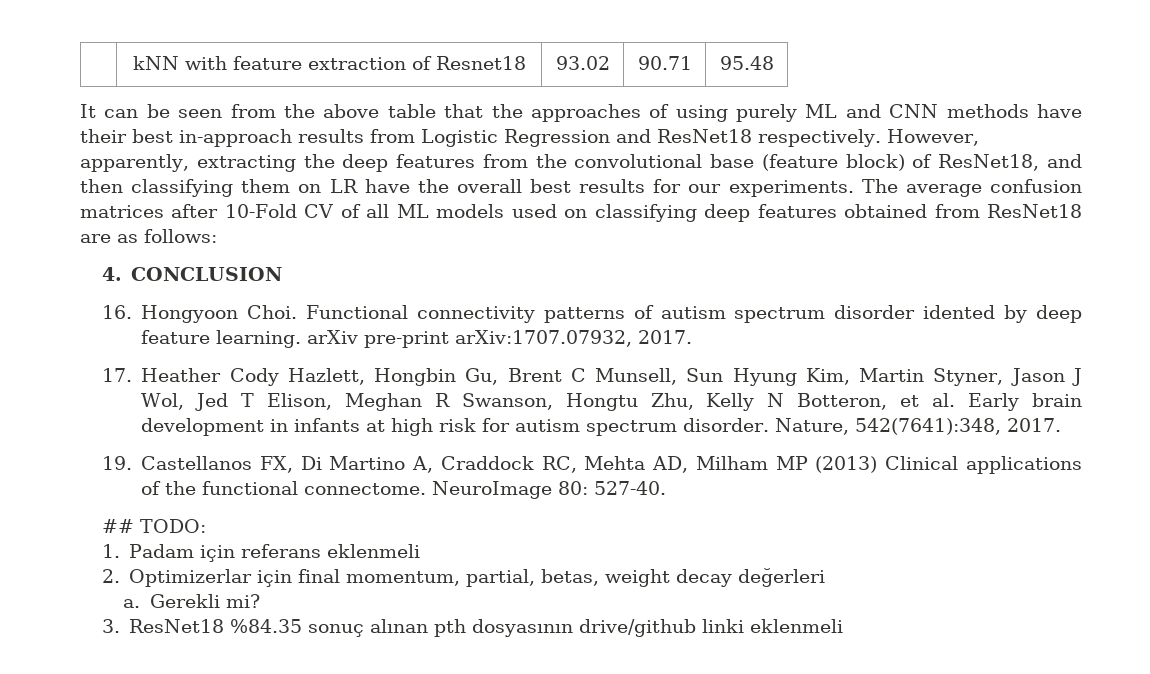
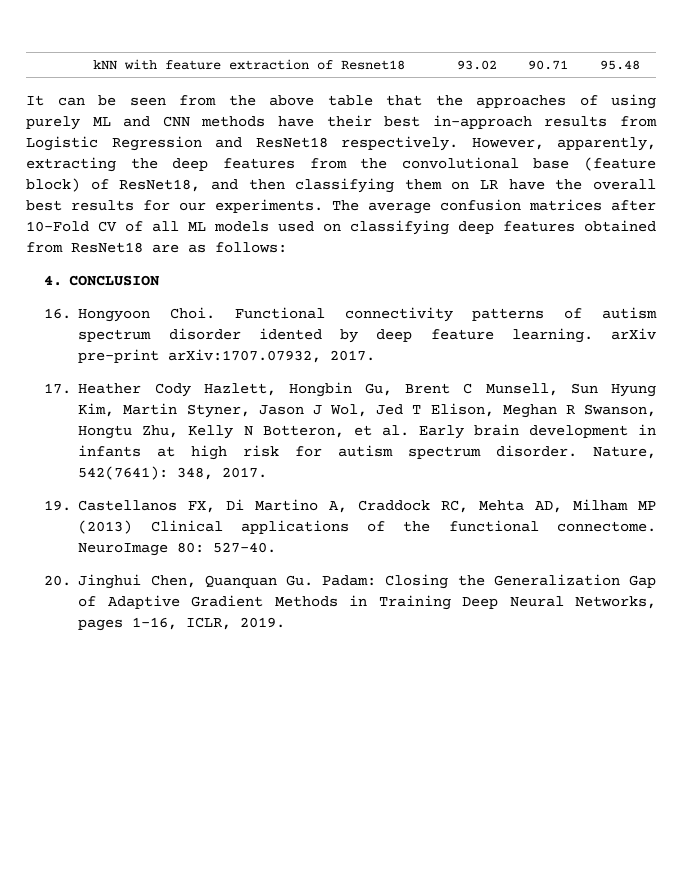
- Nature, 542(7641):348, 2017.
+ Nature, 542(7641): 348, 2017.
- ## TODO:
- 1. Padam için referans eklenmeli
- 2. Optimizerlar için final momentum, partial, betas, weight decay değerleri
- a. Gerekli mi?
- 3. ResNet18 %84.35 sonuç alınan pth dosyasının drive/github linki eklenmeli
+ 20. Jinghui Chen, Quanquan Gu. Padam: Closing the Generalization Gap of Adaptive Gradient Methods in Training Deep Neural Networks, pages 1-16, ICLR, 2019.

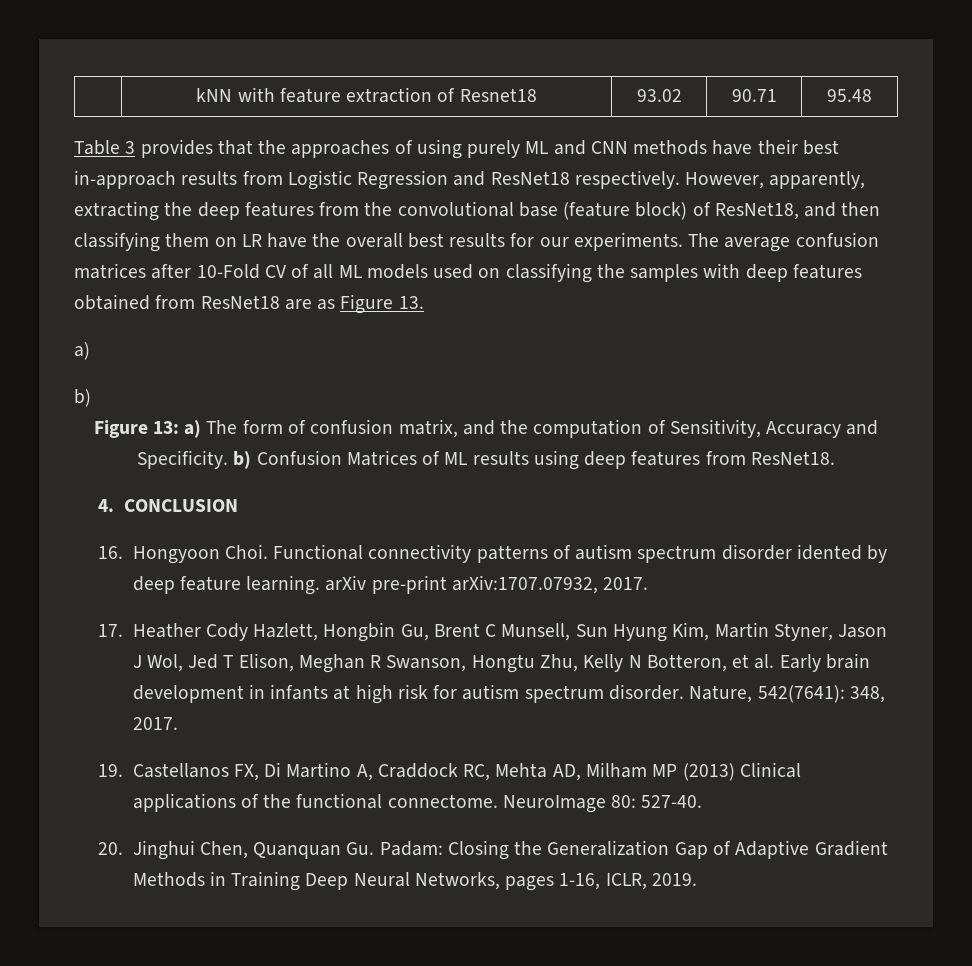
- It can be seen from the above table that the approaches of using purely ML and CNN methods have their best in-approach results from Logistic Regression and ResNet18 respectively.
+ Table 3 provides that the approaches of using purely ML and CNN methods have their best in-approach results from Logistic Regression and ResNet18 respectively.
- The average confusion matrices after 10-Fold CV of all ML models used on classifying deep features obtained from ResNet18 are as follows:
+ The average confusion matrices after 10-Fold CV of all ML models used on classifying the samples with deep features obtained from ResNet18 are as Figure 13.
+ a)
+ b)
+ Figure 13: a) The form of confusion matrix, and the computation of Sensitivity, Accuracy and Specificity. b) Confusion Matrices of ML results using deep features from ResNet18.

